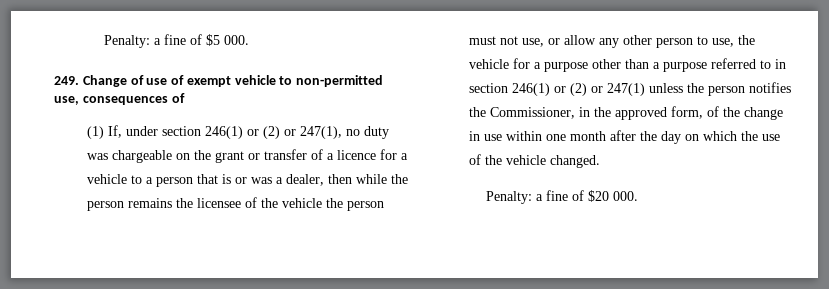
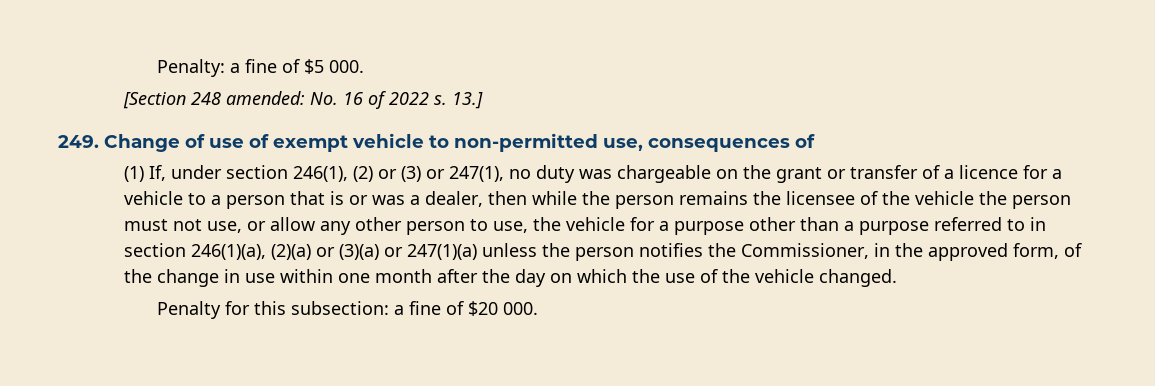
+ [Section 248 amended: No. 16 of 2022 s. 13.]
- (1) If, under section 246(1) or (2) or 247(1), no duty was chargeable on the grant or transfer of a licence for a vehicle to a person that is or was a dealer, then while the person remains the licensee of the vehicle the person must not use, or allow any other person to use, the vehicle for a purpose other than a purpose referred to in section 246(1) or (2) or 247(1) unless the person notifies the Commissioner, in the approved form, of the change in use within one month after the day on which the use of the vehicle changed.
+ (1) If, under section 246(1), (2) or (3) or 247(1), no duty was chargeable on the grant or transfer of a licence for a vehicle to a person that is or was a dealer, then while the person remains the licensee of the vehicle the person must not use, or allow any other person to use, the vehicle for a purpose other than a purpose referred to in section 246(1)(a), (2)(a) or (3)(a) or 247(1)(a) unless the person notifies the Commissioner, in the approved form, of the change in use within one month after the day on which the use of the vehicle changed.
- Penalty: a fine of $20 000.
+ Penalty for this subsection: a fine of $20 000.

